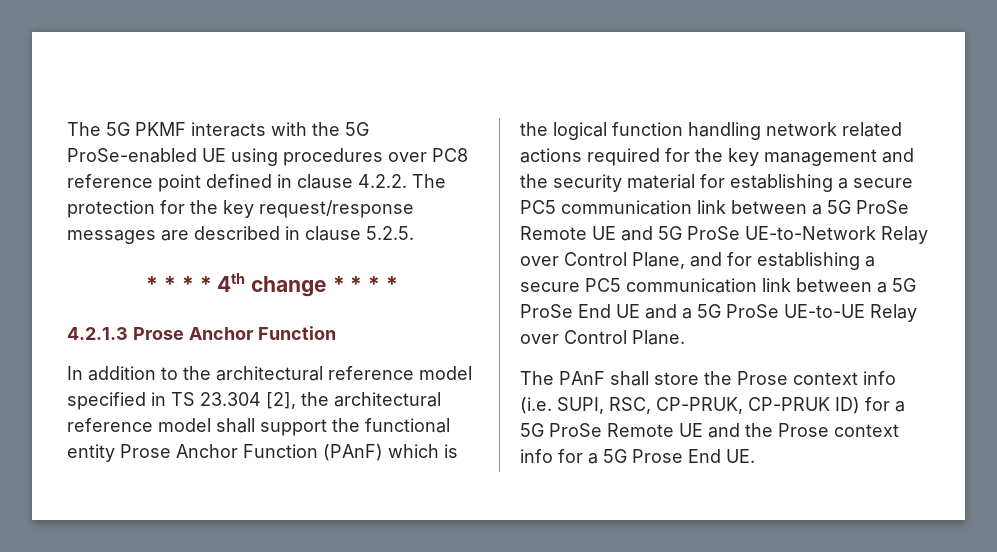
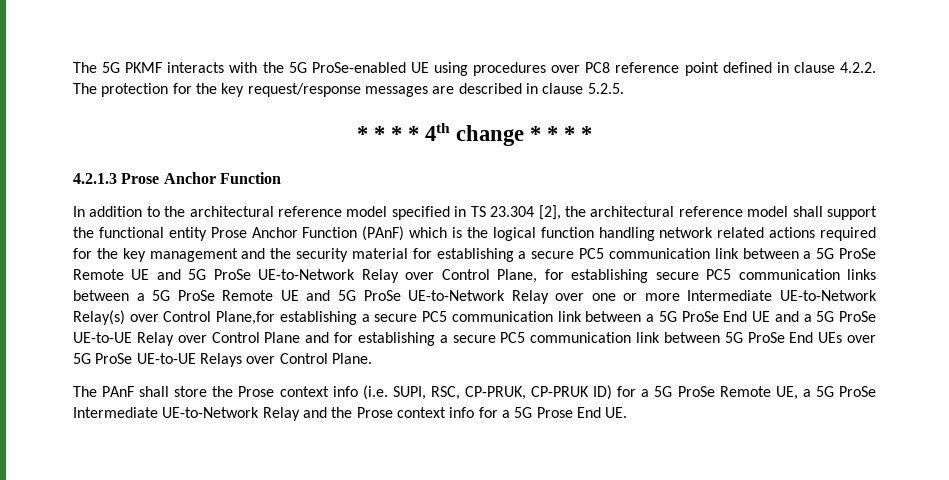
- In addition to the architectural reference model specified in TS 23.304 [2], the architectural reference model shall support the functional entity Prose Anchor Function (PAnF) which is the logical function handling network related actions required for the key management and the security material for establishing a secure PC5 communication link between a 5G ProSe Remote UE and 5G ProSe UE-to-Network Relay over Control Plane, and for establishing a secure PC5 communication link between a 5G ProSe End UE and a 5G ProSe UE-to-UE Relay over Control Plane.
+ In addition to the architectural reference model specified in TS 23.304 [2], the architectural reference model shall support the functional entity Prose Anchor Function (PAnF) which is the logical function handling network related actions required for the key management and the security material for establishing a secure PC5 communication link between a 5G ProSe Remote UE and 5G ProSe UE-to-Network Relay over Control Plane, for establishing secure PC5 communication links between a 5G ProSe Remote UE and 5G ProSe UE-to-Network Relay over one or more Intermediate UE-to-Network Relay(s) over Control Plane,for establishing a secure PC5 communication link between a 5G ProSe End UE and a 5G ProSe UE-to-UE Relay over Control Plane and for establishing a secure PC5 communication link between 5G ProSe End UEs over 5G ProSe UE-to-UE Relays over Control Plane.
- The PAnF shall store the Prose context info (i.e. SUPI, RSC, CP-PRUK, CP-PRUK ID) for a 5G ProSe Remote UE and the Prose context info for a 5G Prose End UE.
+ The PAnF shall store the Prose context info (i.e. SUPI, RSC, CP-PRUK, CP-PRUK ID) for a 5G ProSe Remote UE, a 5G ProSe Intermediate UE-to-Network Relay and the Prose context info for a 5G Prose End UE.

